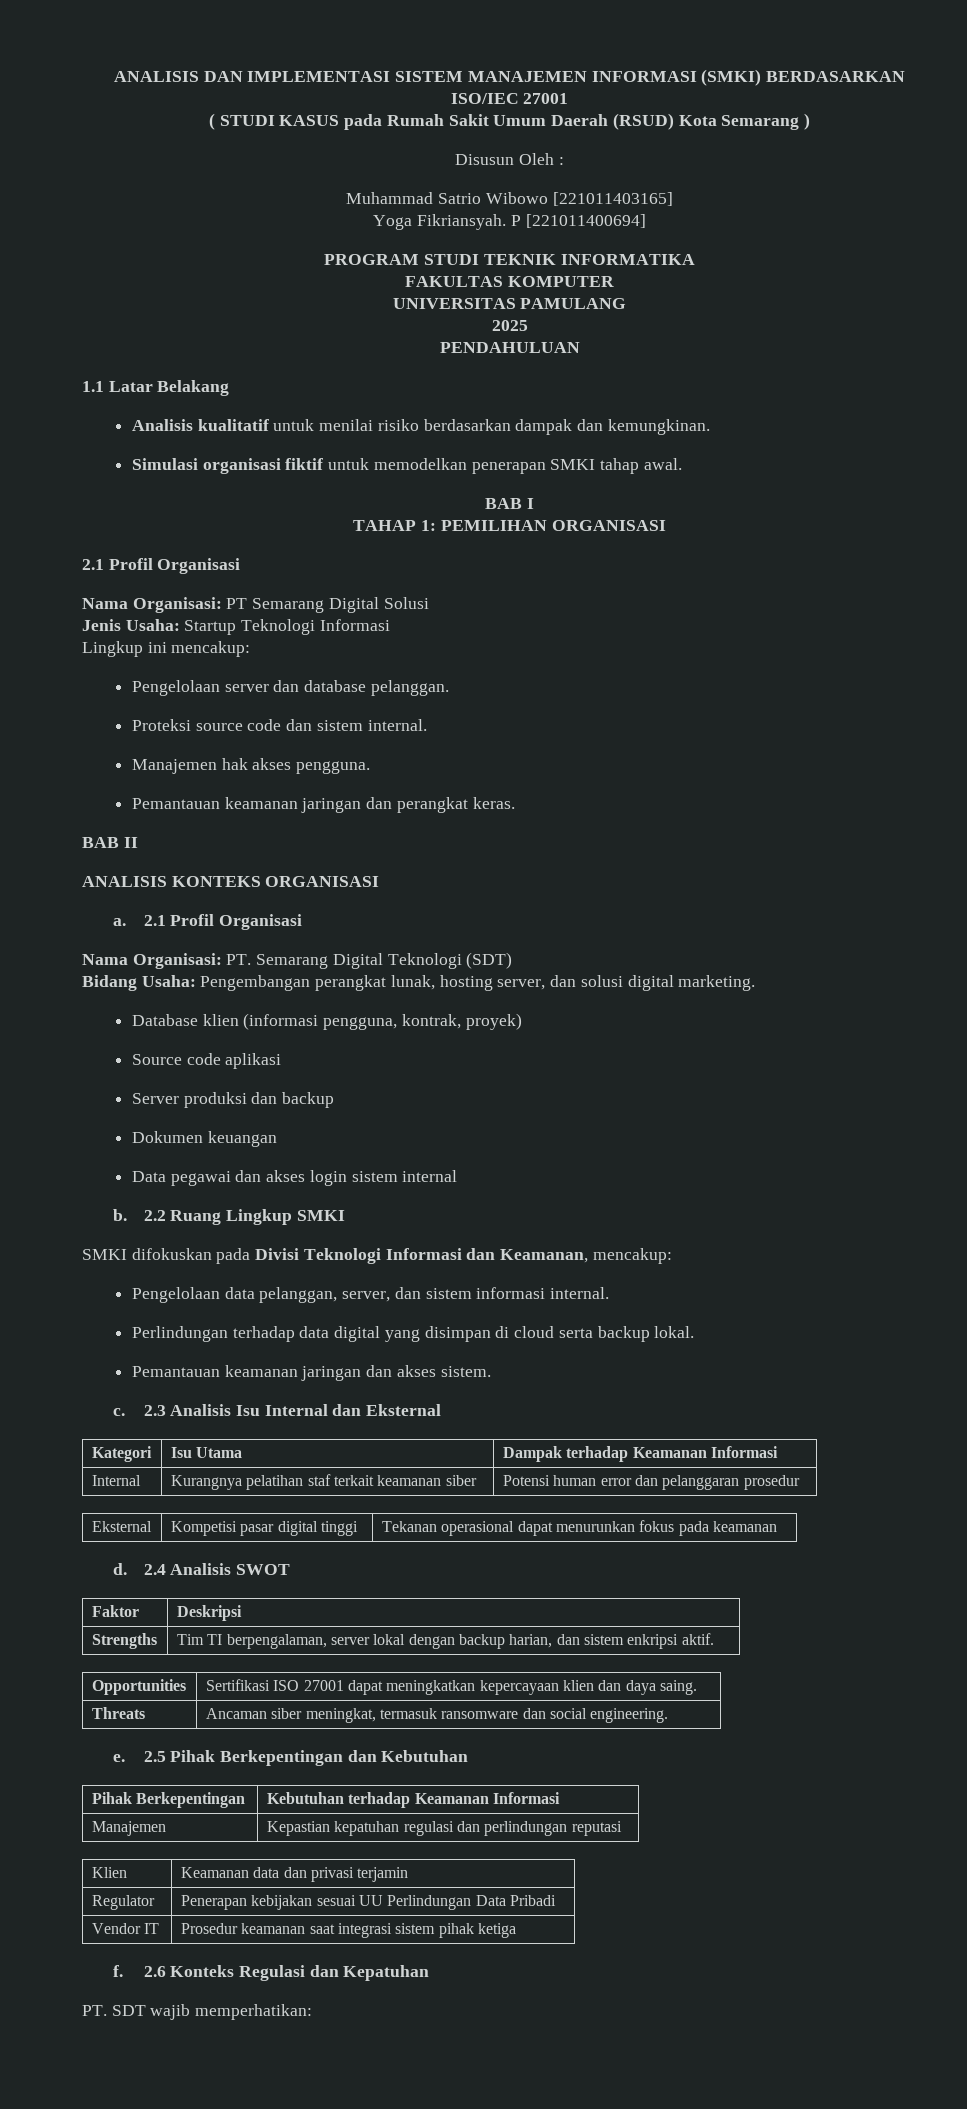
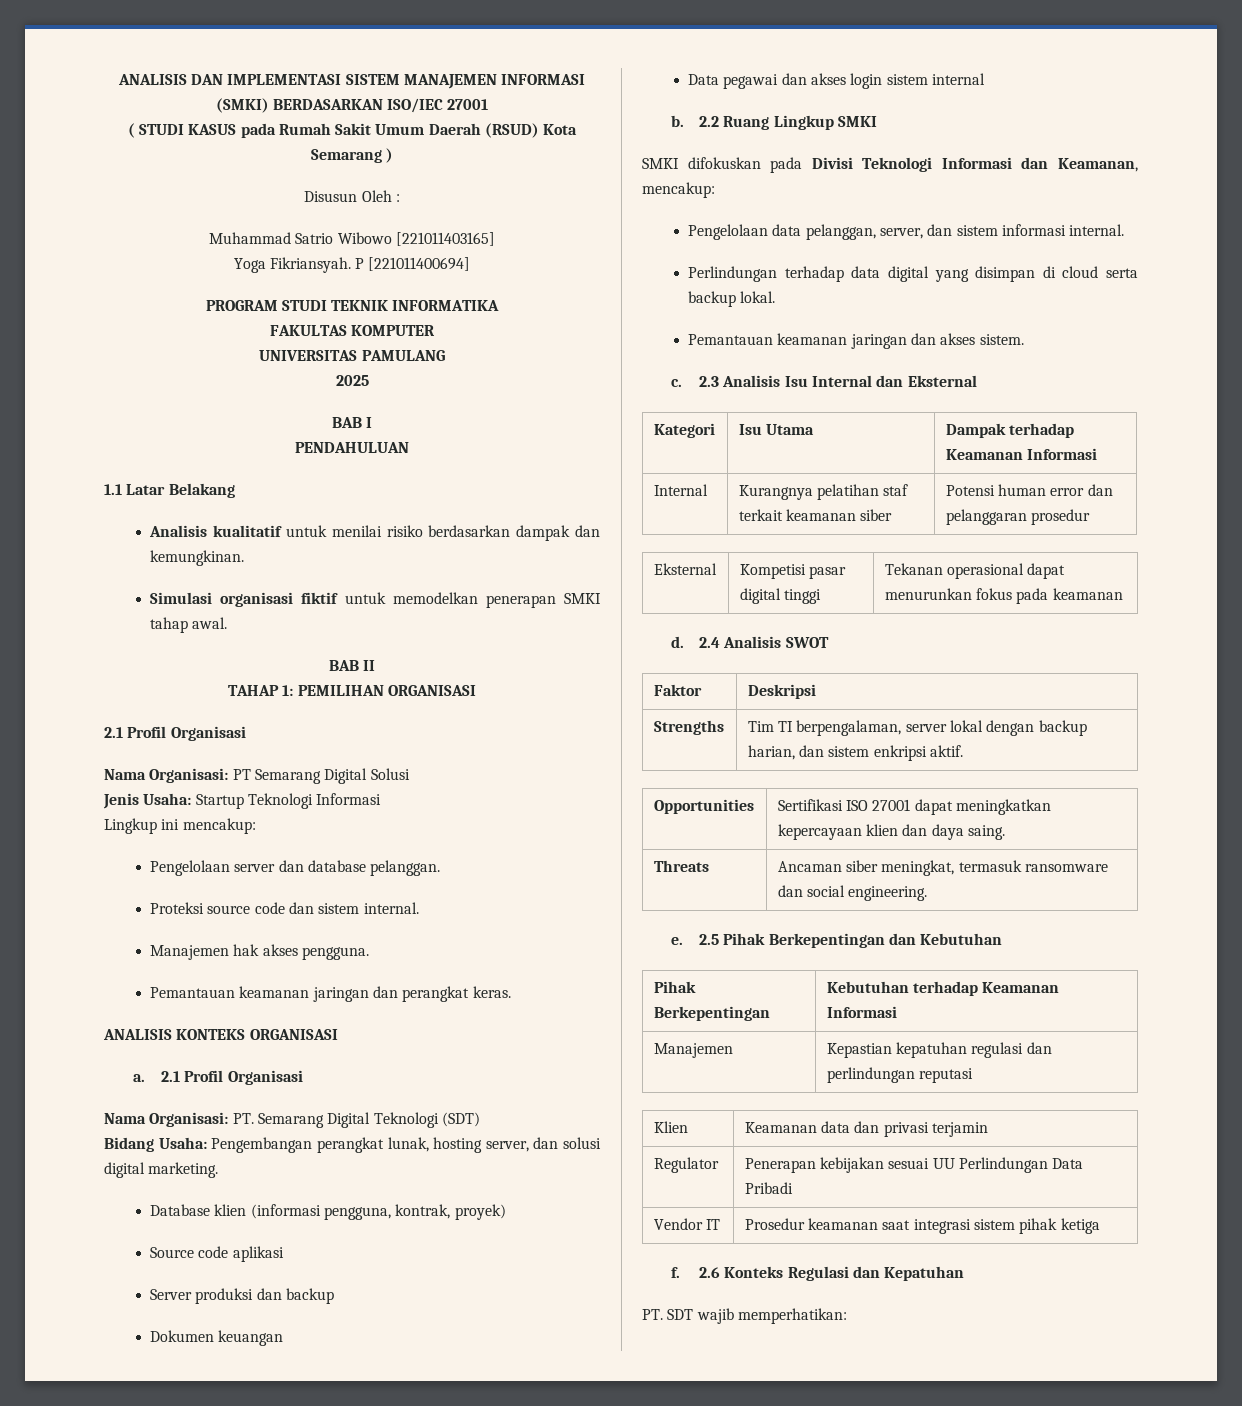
+ BAB I
- BAB I
+ BAB II
- BAB II

